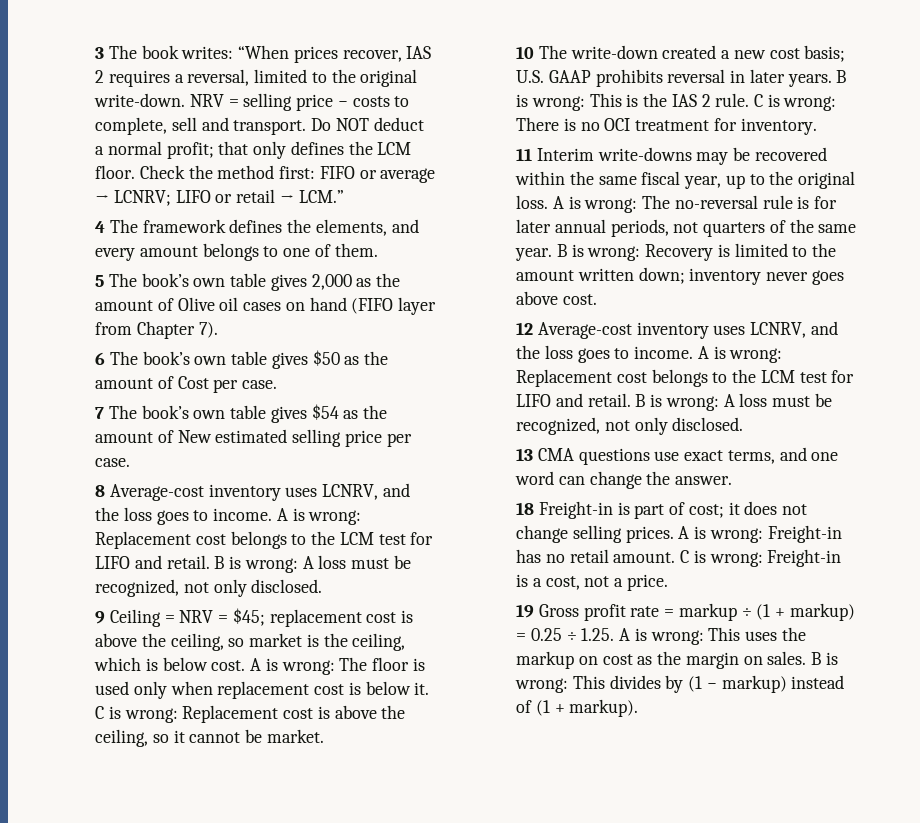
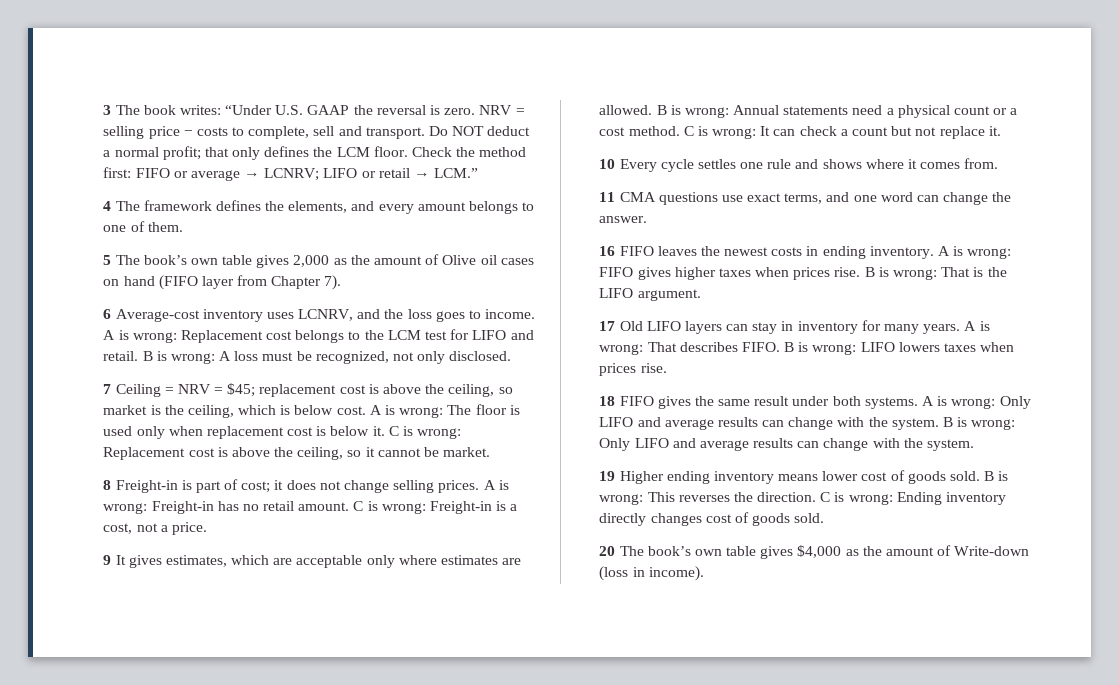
- 3 The book writes: “When prices recover, IAS 2 requires a reversal, limited to the original write-down.
+ 3 The book writes: “Under U.S. GAAP the reversal is zero.
- 6 The book’s own table gives $50 as the amount of Cost per case.
- 7 The book’s own table gives $54 as the amount of New estimated selling price per case.
- 8 Average-cost inventory uses LCNRV, and the loss goes to income.
+ 6 Average-cost inventory uses LCNRV, and the loss goes to income.
- 9 Ceiling = NRV = $45; replacement cost is above the ceiling, so market is the ceiling, which is below cost.
+ 7 Ceiling = NRV = $45; replacement cost is above the ceiling, so market is the ceiling, which is below cost.
- 10 The write-down created a new cost basis; U.S. GAAP prohibits reversal in later years. B is wrong: This is the IAS 2 rule. C is wrong: There is no OCI treatment for inventory.
- 11 Interim write-downs may be recovered within the same fiscal year, up to the original loss. A is wrong: The no-reversal rule is for later annual periods, not quarters of the same year. B is wrong: Recovery is limited to the amount written down; inventory never goes above cost.
- 12 Average-cost inventory uses LCNRV, and the loss goes to income. A is wrong: Replacement cost belongs to the LCM test for LIFO and retail. B is wrong: A loss must be recognized, not only disclosed.
- 13 CMA questions use exact terms, and one word can change the answer.
- 18 Freight-in is part of cost; it does not change selling prices.
+ 8 Freight-in is part of cost; it does not change selling prices.
- 19 Gross profit rate = markup ÷ (1 + markup) = 0.25 ÷ 1.25. A is wrong: This uses the markup on cost as the margin on sales. B is wrong: This divides by (1 − markup) instead of (1 + markup).
+ 9 It gives estimates, which are acceptable only where estimates are allowed. B is wrong: Annual statements need a physical count or a cost method. C is wrong: It can check a count but not replace it.
+ 10 Every cycle settles one rule and shows where it comes from.
+ 11 CMA questions use exact terms, and one word can change the answer.
+ 16 FIFO leaves the newest costs in ending inventory. A is wrong: FIFO gives higher taxes when prices rise. B is wrong: That is the LIFO argument.
+ 17 Old LIFO layers can stay in inventory for many years. A is wrong: That describes FIFO. B is wrong: LIFO lowers taxes when prices rise.
+ 18 FIFO gives the same result under both systems. A is wrong: Only LIFO and average results can change with the system. B is wrong: Only LIFO and average results can change with the system.
+ 19 Higher ending inventory means lower cost of goods sold. B is wrong: This reverses the direction. C is wrong: Ending inventory directly changes cost of goods sold.
+ 20 The book’s own table gives $4,000 as the amount of Write-down (loss in income).

